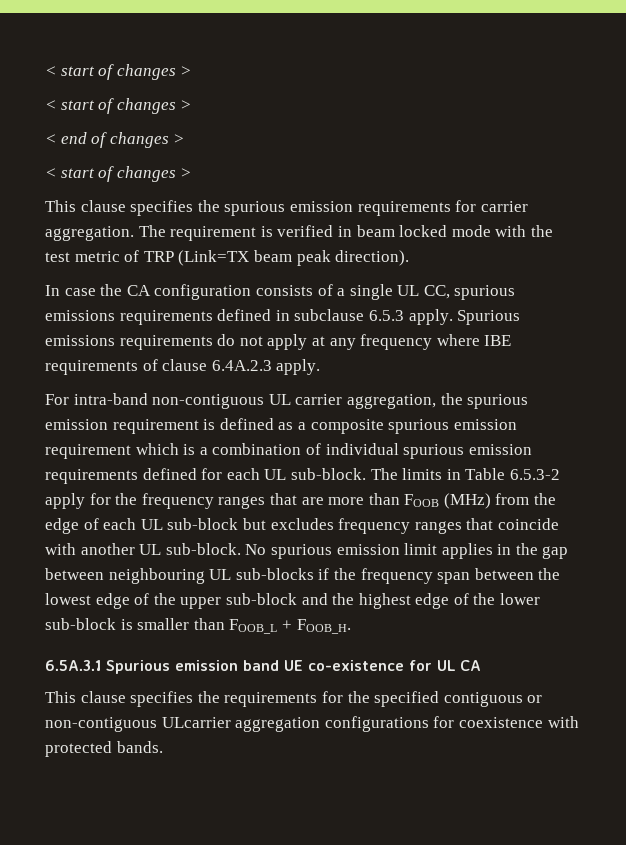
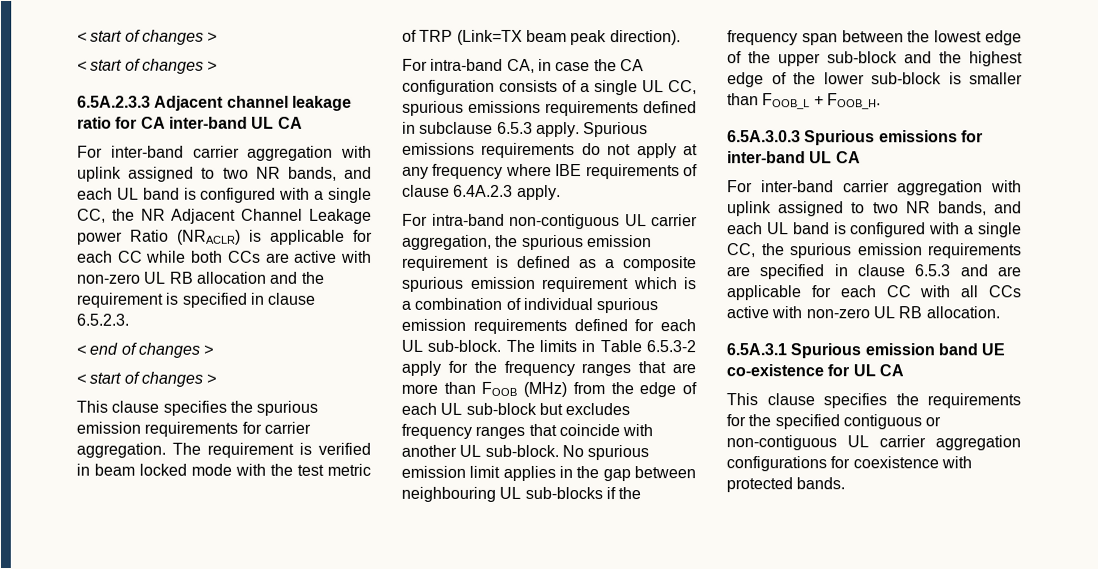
+ 6.5A.2.3.3 Adjacent channel leakage ratio for CA inter-band UL CA
+ For inter-band carrier aggregation with uplink assigned to two NR bands, and each UL band is configured with a single CC, the NR Adjacent Channel Leakage power Ratio (NRACLR) is applicable for each CC while both CCs are active with non-zero UL RB allocation and the requirement is specified in clause 6.5.2.3.
- In case the CA configuration consists of a single UL CC, spurious emissions requirements defined in subclause 6.5.3 apply.
+ For intra-band CA, in case the CA configuration consists of a single UL CC, spurious emissions requirements defined in subclause 6.5.3 apply.
+ 6.5A.3.0.3 Spurious emissions for inter-band UL CA
+ For inter-band carrier aggregation with uplink assigned to two NR bands, and each UL band is configured with a single CC, the spurious emission requirements are specified in clause 6.5.3 and are applicable for each CC with all CCs active with non-zero UL RB allocation.
- This clause specifies the requirements for the specified contiguous or non-contiguous ULcarrier aggregation configurations for coexistence with protected bands.
+ This clause specifies the requirements for the specified contiguous or non-contiguous UL carrier aggregation configurations for coexistence with protected bands.

